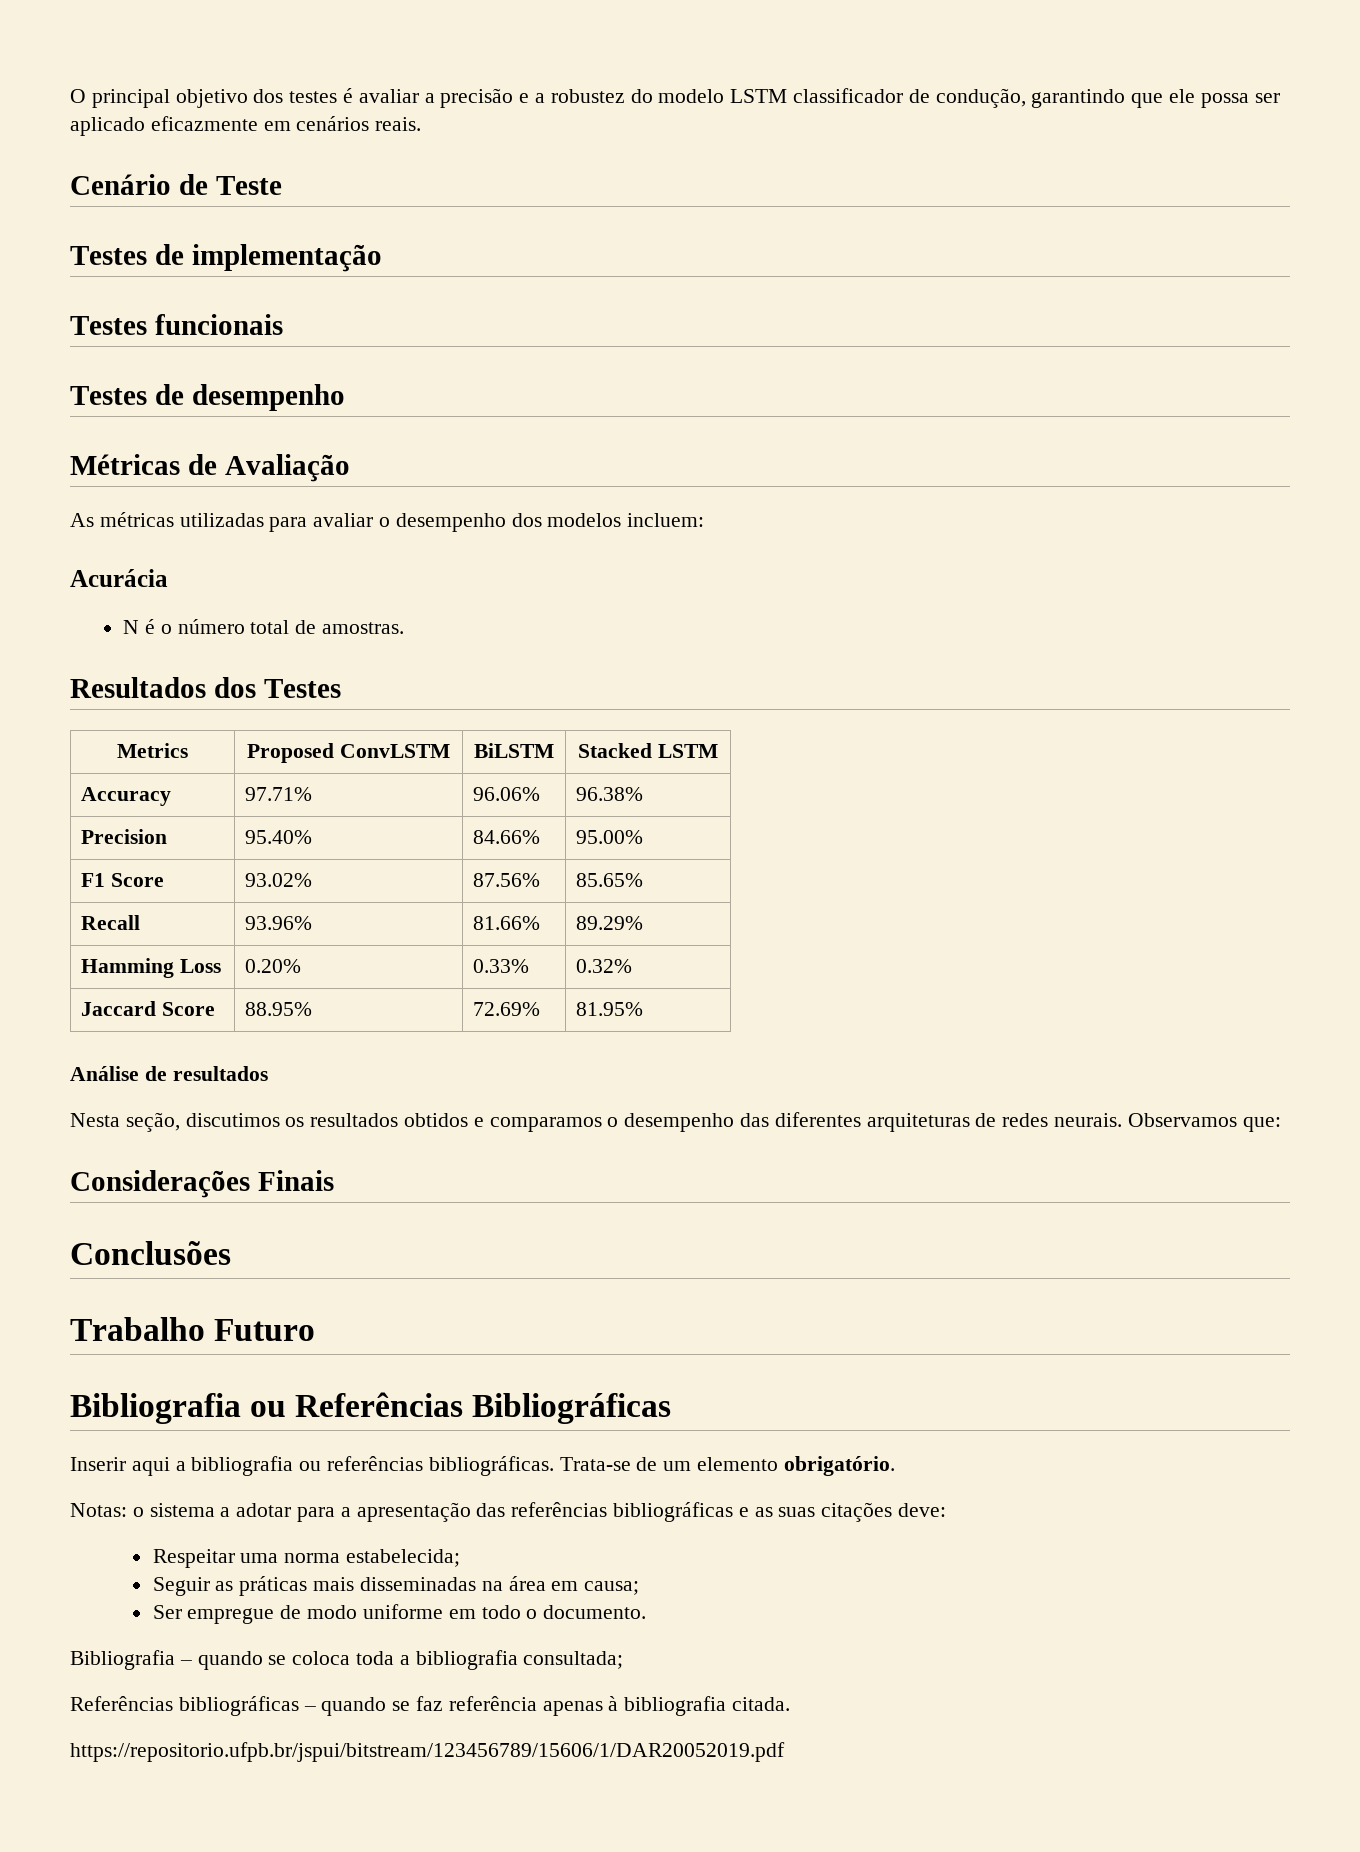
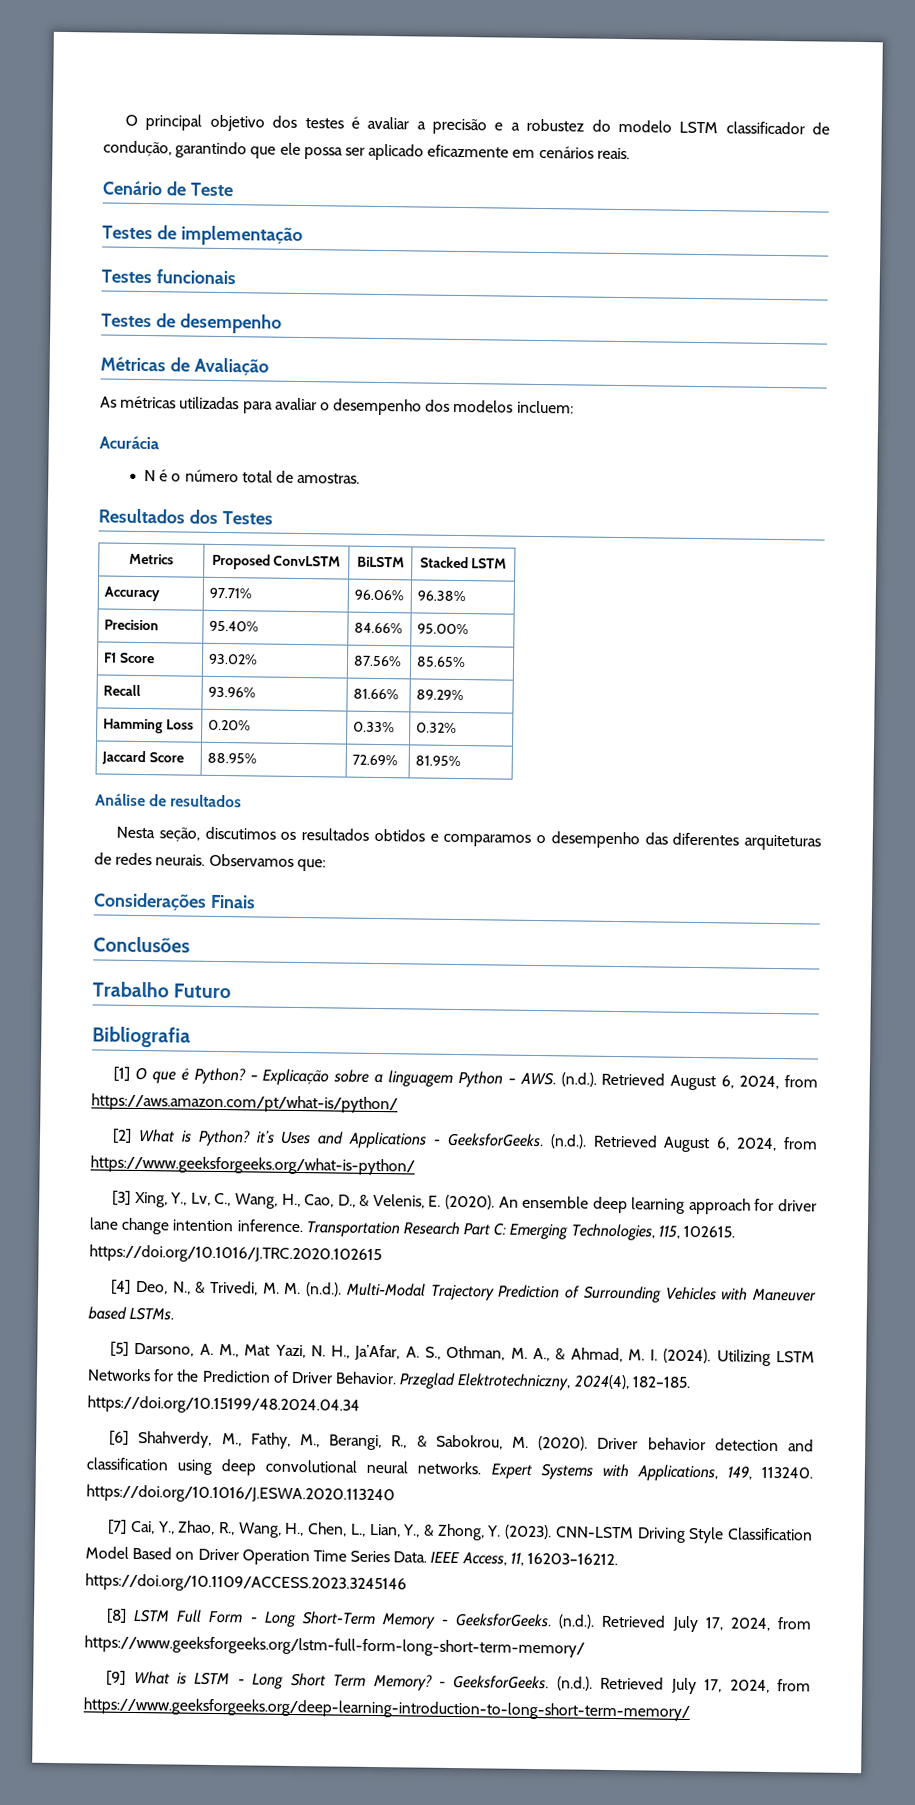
- Bibliografia ou Referências Bibliográficas
- Inserir aqui a bibliografia ou referências bibliográficas. Trata-se de um elemento obrigatório.
- Notas: o sistema a adotar para a apresentação das referências bibliográficas e as suas citações deve:
- Respeitar uma norma estabelecida;
- Seguir as práticas mais disseminadas na área em causa;
- Ser empregue de modo uniforme em todo o documento.
- Bibliografia – quando se coloca toda a bibliografia consultada;
- Referências bibliográficas – quando se faz referência apenas à bibliografia citada.
- https://repositorio.ufpb.br/jspui/bitstream/123456789/15606/1/DAR20052019.pdf
+ Bibliografia
+ [1] O que é Python? – Explicação sobre a linguagem Python – AWS. (n.d.). Retrieved August 6, 2024, from https://aws.amazon.com/pt/what-is/python/
+ [2] What is Python? it’s Uses and Applications - GeeksforGeeks. (n.d.). Retrieved August 6, 2024, from https://www.geeksforgeeks.org/what-is-python/
+ [3] Xing, Y., Lv, C., Wang, H., Cao, D., & Velenis, E. (2020). An ensemble deep learning approach for driver lane change intention inference. Transportation Research Part C: Emerging Technologies, 115, 102615. https://doi.org/10.1016/J.TRC.2020.102615
+ [4] Deo, N., & Trivedi, M. M. (n.d.). Multi-Modal Trajectory Prediction of Surrounding Vehicles with Maneuver based LSTMs.
+ [5] Darsono, A. M., Mat Yazi, N. H., Ja’Afar, A. S., Othman, M. A., & Ahmad, M. I. (2024). Utilizing LSTM Networks for the Prediction of Driver Behavior. Przeglad Elektrotechniczny, 2024(4), 182–185. https://doi.org/10.15199/48.2024.04.34
+ [6] Shahverdy, M., Fathy, M., Berangi, R., & Sabokrou, M. (2020). Driver behavior detection and classification using deep convolutional neural networks. Expert Systems with Applications, 149, 113240. https://doi.org/10.1016/J.ESWA.2020.113240
+ [7] Cai, Y., Zhao, R., Wang, H., Chen, L., Lian, Y., & Zhong, Y. (2023). CNN-LSTM Driving Style Classification Model Based on Driver Operation Time Series Data. IEEE Access, 11, 16203–16212. https://doi.org/10.1109/ACCESS.2023.3245146
+ [8] LSTM Full Form - Long Short-Term Memory - GeeksforGeeks. (n.d.). Retrieved July 17, 2024, from https://www.geeksforgeeks.org/lstm-full-form-long-short-term-memory/
+ [9] What is LSTM - Long Short Term Memory? - GeeksforGeeks. (n.d.). Retrieved July 17, 2024, from https://www.geeksforgeeks.org/deep-learning-introduction-to-long-short-term-memory/

